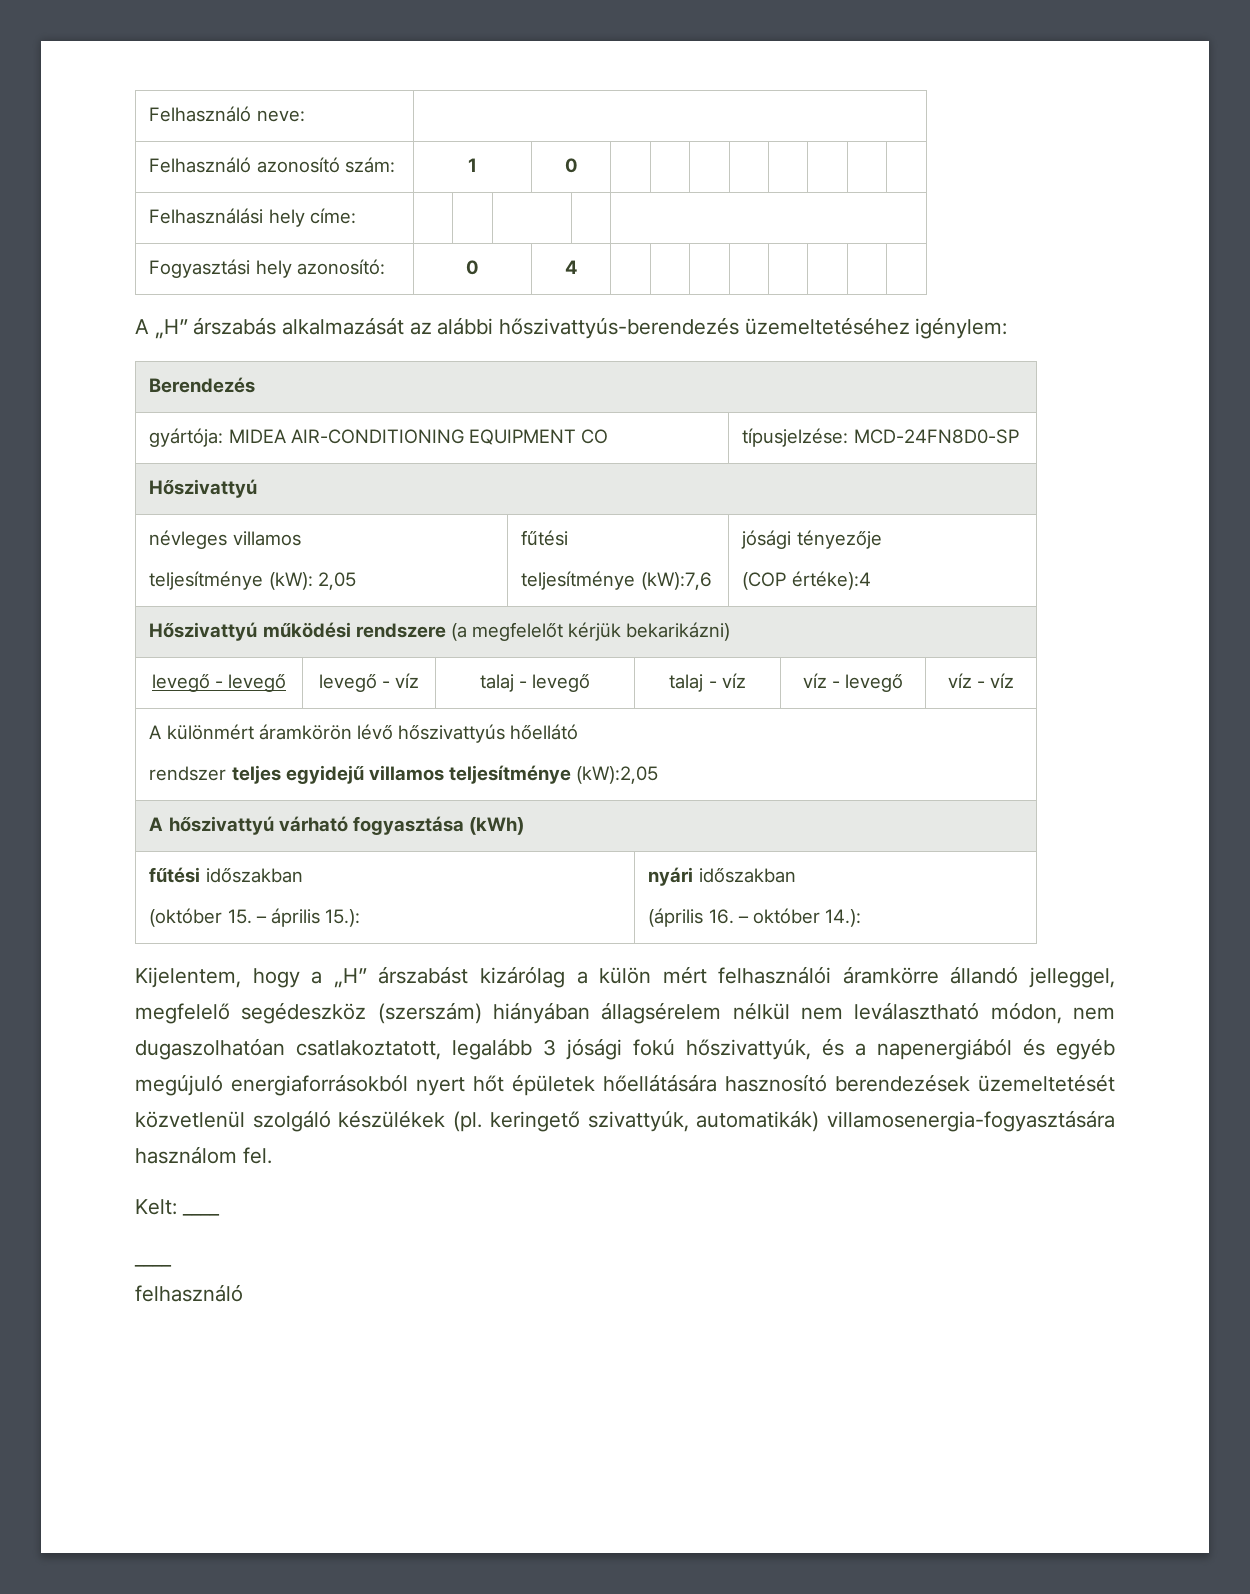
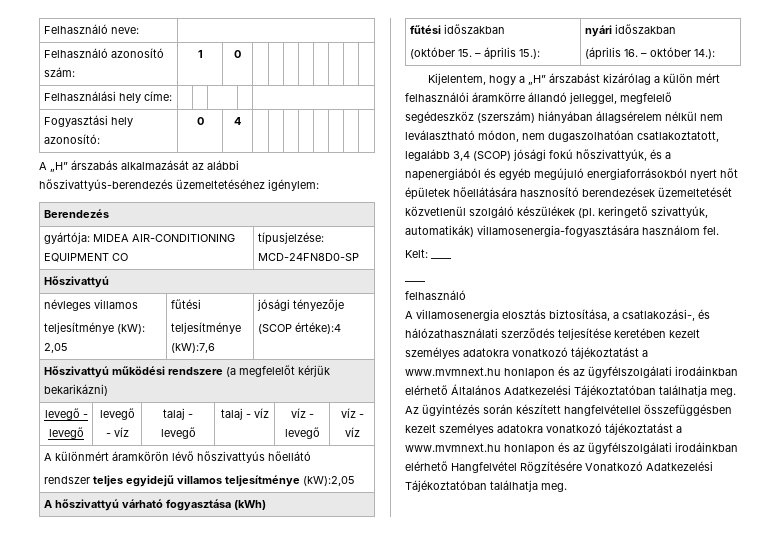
  névleges villamos
  teljesítménye (kW): 2,05 | fűtési
  teljesítménye (kW):7,6 | jósági tényezője
- (COP értéke):4
+ (SCOP értéke):4
- Kijelentem, hogy a „H” árszabást kizárólag a külön mért felhasználói áramkörre állandó jelleggel, megfelelő segédeszköz (szerszám) hiányában állagsérelem nélkül nem leválasztható módon, nem dugaszolhatóan csatlakoztatott, legalább 3 jósági fokú hőszivattyúk, és a napenergiából és egyéb megújuló energiaforrásokból nyert hőt épületek hőellátására hasznosító berendezések üzemeltetését közvetlenül szolgáló készülékek (pl. keringető szivattyúk, automatikák) villamosenergia-fogyasztására használom fel.
+ Kijelentem, hogy a „H” árszabást kizárólag a külön mért felhasználói áramkörre állandó jelleggel, megfelelő segédeszköz (szerszám) hiányában állagsérelem nélkül nem leválasztható módon, nem dugaszolhatóan csatlakoztatott, legalább 3,4 (SCOP) jósági fokú hőszivattyúk, és a napenergiából és egyéb megújuló energiaforrásokból nyert hőt épületek hőellátására hasznosító berendezések üzemeltetését közvetlenül szolgáló készülékek (pl. keringető szivattyúk, automatikák) villamosenergia-fogyasztására használom fel.
+ A villamosenergia elosztás biztosítása, a csatlakozási-, és hálózathasználati szerződés teljesítése keretében kezelt személyes adatokra vonatkozó tájékoztatást a www.mvmnext.hu honlapon és az ügyfélszolgálati irodáinkban elérhető Általános Adatkezelési Tájékoztatóban találhatja meg. Az ügyintézés során készített hangfelvétellel összefüggésben kezelt személyes adatokra vonatkozó tájékoztatást a www.mvmnext.hu honlapon és az ügyfélszolgálati irodáinkban elérhető Hangfelvétel Rögzítésére Vonatkozó Adatkezelési Tájékoztatóban találhatja meg.

